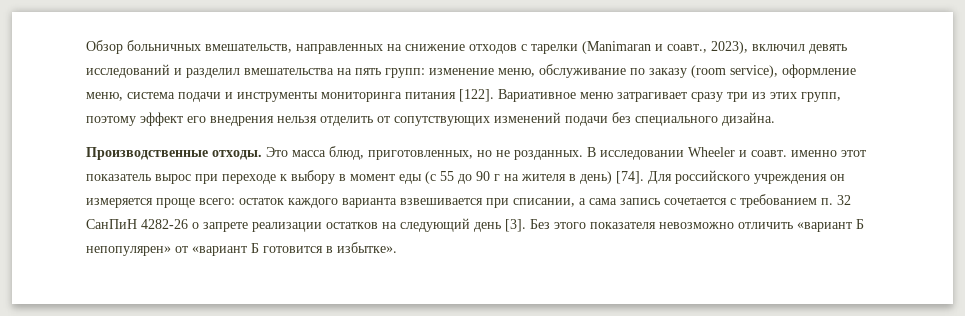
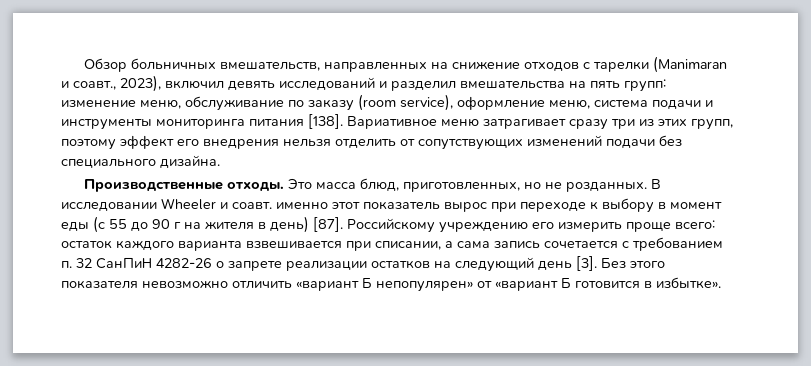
- Обзор больничных вмешательств, направленных на снижение отходов с тарелки (Manimaran и соавт., 2023), включил девять исследований и разделил вмешательства на пять групп: изменение меню, обслуживание по заказу (room service), оформление меню, система подачи и инструменты мониторинга питания [122].
+ Обзор больничных вмешательств, направленных на снижение отходов с тарелки (Manimaran и соавт., 2023), включил девять исследований и разделил вмешательства на пять групп: изменение меню, обслуживание по заказу (room service), оформление меню, система подачи и инструменты мониторинга питания [138].
- В исследовании Wheeler и соавт. именно этот показатель вырос при переходе к выбору в момент еды (с 55 до 90 г на жителя в день) [74]. Для российского учреждения он измеряется проще всего: остаток каждого варианта взвешивается при списании, а сама запись сочетается с требованием п. 32 СанПиН 4282-26 о запрете реализации остатков на следующий день [3].
+ В исследовании Wheeler и соавт. именно этот показатель вырос при переходе к выбору в момент еды (с 55 до 90 г на жителя в день) [87]. Российскому учреждению его измерить проще всего: остаток каждого варианта взвешивается при списании, а сама запись сочетается с требованием п. 32 СанПиН 4282-26 о запрете реализации остатков на следующий день [3].

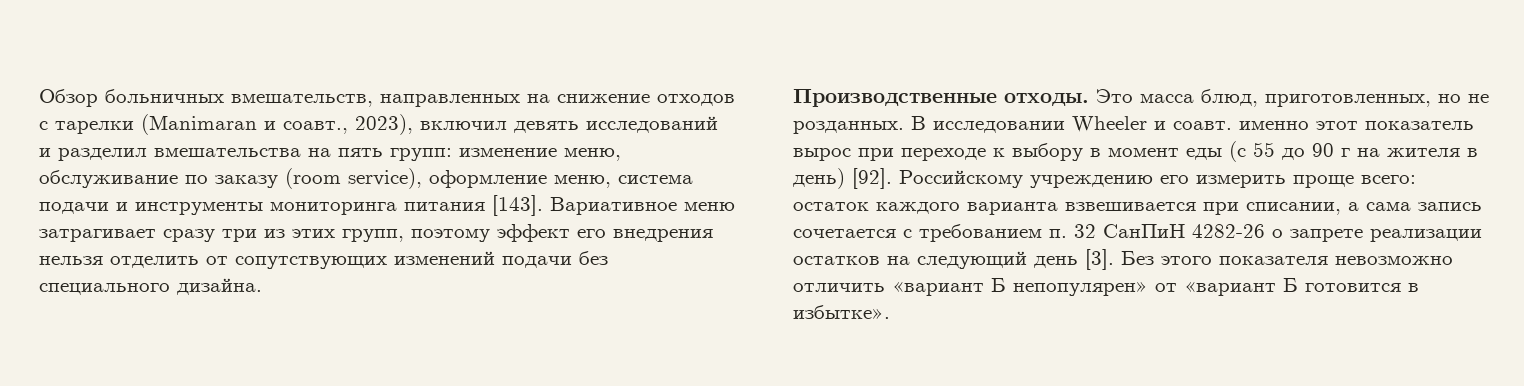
- Обзор больничных вмешательств, направленных на снижение отходов с тарелки (Manimaran и соавт., 2023), включил девять исследований и разделил вмешательства на пять групп: изменение меню, обслуживание по заказу (room service), оформление меню, система подачи и инструменты мониторинга питания [138].
+ Обзор больничных вмешательств, направленных на снижение отходов с тарелки (Manimaran и соавт., 2023), включил девять исследований и разделил вмешательства на пять групп: изменение меню, обслуживание по заказу (room service), оформление меню, система подачи и инструменты мониторинга питания [143].
- В исследовании Wheeler и соавт. именно этот показатель вырос при переходе к выбору в момент еды (с 55 до 90 г на жителя в день) [87].
+ В исследовании Wheeler и соавт. именно этот показатель вырос при переходе к выбору в момент еды (с 55 до 90 г на жителя в день) [92].

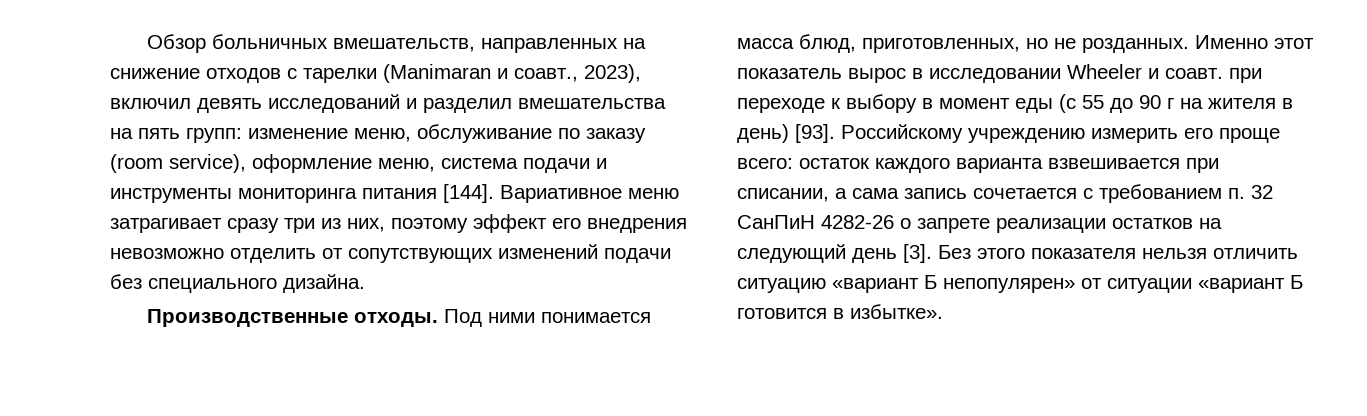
- Обзор больничных вмешательств, направленных на снижение отходов с тарелки (Manimaran и соавт., 2023), включил девять исследований и разделил вмешательства на пять групп: изменение меню, обслуживание по заказу (room service), оформление меню, система подачи и инструменты мониторинга питания [143].
+ Обзор больничных вмешательств, направленных на снижение отходов с тарелки (Manimaran и соавт., 2023), включил девять исследований и разделил вмешательства на пять групп: изменение меню, обслуживание по заказу (room service), оформление меню, система подачи и инструменты мониторинга питания [144].
- Вариативное меню затрагивает сразу три из этих групп, поэтому эффект его внедрения нельзя отделить от сопутствующих изменений подачи без специального дизайна.
+ Вариативное меню затрагивает сразу три из них, поэтому эффект его внедрения невозможно отделить от сопутствующих изменений подачи без специального дизайна.
- Это масса блюд, приготовленных, но не розданных.
+ Под ними понимается масса блюд, приготовленных, но не розданных.
- В исследовании Wheeler и соавт. именно этот показатель вырос при переходе к выбору в момент еды (с 55 до 90 г на жителя в день) [92].
+ Именно этот показатель вырос в исследовании Wheeler и соавт. при переходе к выбору в момент еды (с 55 до 90 г на жителя в день) [93].
- Российскому учреждению его измерить проще всего: остаток каждого варианта взвешивается при списании, а сама запись сочетается с требованием п. 32 СанПиН 4282-26 о запрете реализации остатков на следующий день [3].
+ Российскому учреждению измерить его проще всего: остаток каждого варианта взвешивается при списании, а сама запись сочетается с требованием п. 32 СанПиН 4282-26 о запрете реализации остатков на следующий день [3].
- Без этого показателя невозможно отличить «вариант Б непопулярен» от «вариант Б готовится в избытке».
+ Без этого показателя нельзя отличить ситуацию «вариант Б непопулярен» от ситуации «вариант Б готовится в избытке».

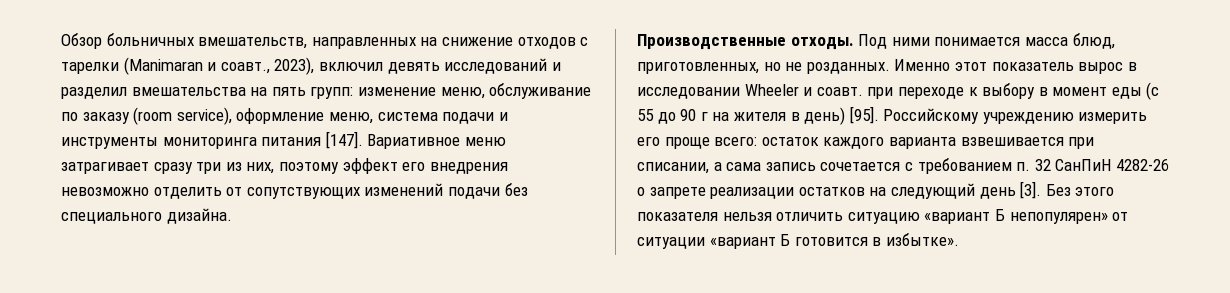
- Обзор больничных вмешательств, направленных на снижение отходов с тарелки (Manimaran и соавт., 2023), включил девять исследований и разделил вмешательства на пять групп: изменение меню, обслуживание по заказу (room service), оформление меню, система подачи и инструменты мониторинга питания [144].
+ Обзор больничных вмешательств, направленных на снижение отходов с тарелки (Manimaran и соавт., 2023), включил девять исследований и разделил вмешательства на пять групп: изменение меню, обслуживание по заказу (room service), оформление меню, система подачи и инструменты мониторинга питания [147].
- Именно этот показатель вырос в исследовании Wheeler и соавт. при переходе к выбору в момент еды (с 55 до 90 г на жителя в день) [93].
+ Именно этот показатель вырос в исследовании Wheeler и соавт. при переходе к выбору в момент еды (с 55 до 90 г на жителя в день) [95].

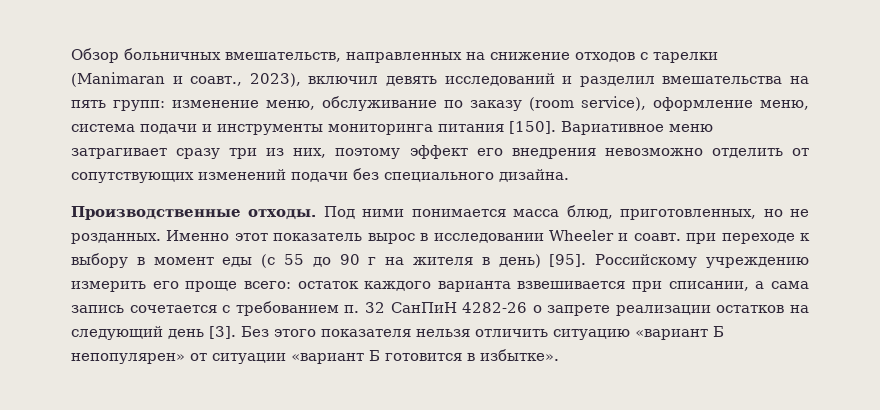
- Обзор больничных вмешательств, направленных на снижение отходов с тарелки (Manimaran и соавт., 2023), включил девять исследований и разделил вмешательства на пять групп: изменение меню, обслуживание по заказу (room service), оформление меню, система подачи и инструменты мониторинга питания [147].
+ Обзор больничных вмешательств, направленных на снижение отходов с тарелки (Manimaran и соавт., 2023), включил девять исследований и разделил вмешательства на пять групп: изменение меню, обслуживание по заказу (room service), оформление меню, система подачи и инструменты мониторинга питания [150].

